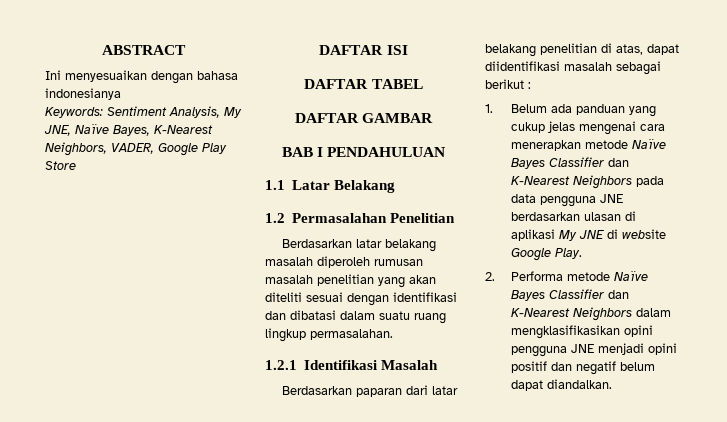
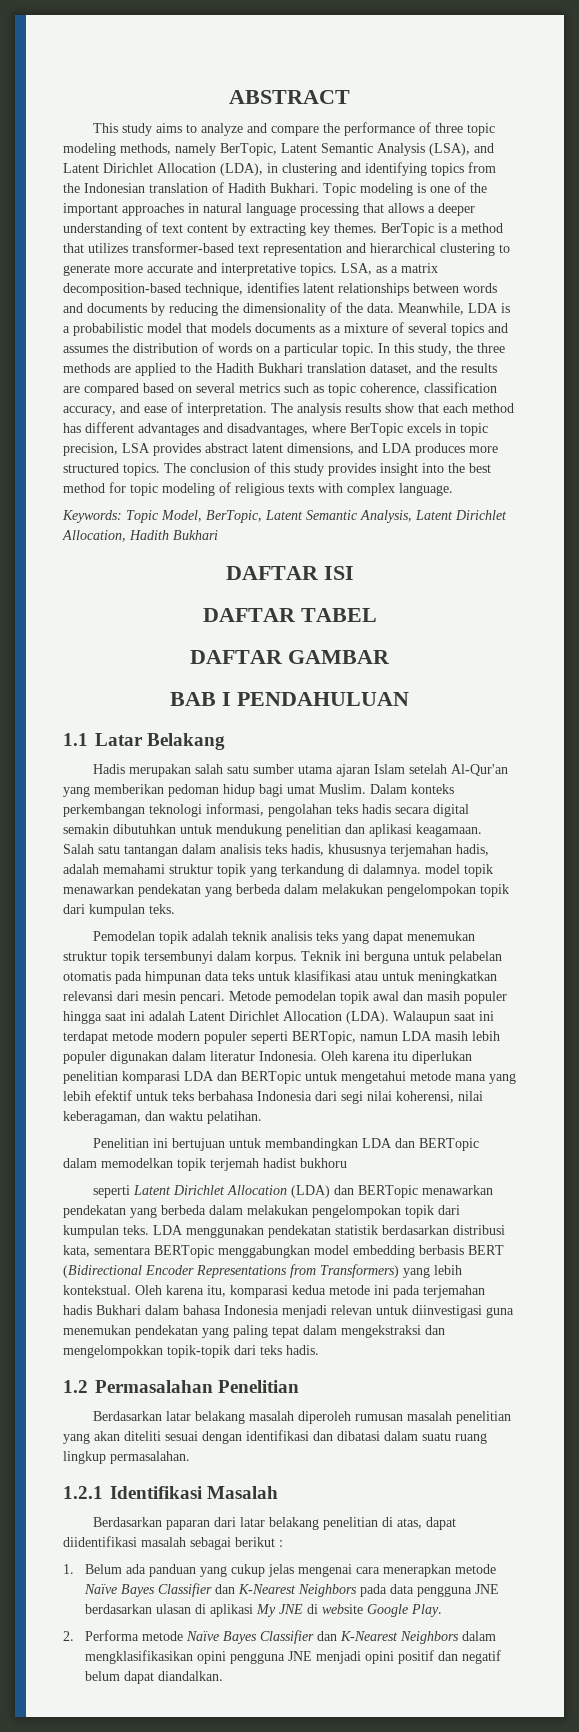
- Ini menyesuaikan dengan bahasa indonesianya
- Keywords: Sentiment Analysis, My JNE, Naïve Bayes, K-Nearest Neighbors, VADER, Google Play Store
+ This study aims to analyze and compare the performance of three topic modeling methods, namely BerTopic, Latent Semantic Analysis (LSA), and Latent Dirichlet Allocation (LDA), in clustering and identifying topics from the Indonesian translation of Hadith Bukhari. Topic modeling is one of the important approaches in natural language processing that allows a deeper understanding of text content by extracting key themes. BerTopic is a method that utilizes transformer-based text representation and hierarchical clustering to generate more accurate and interpretative topics. LSA, as a matrix decomposition-based technique, identifies latent relationships between words and documents by reducing the dimensionality of the data. Meanwhile, LDA is a probabilistic model that models documents as a mixture of several topics and assumes the distribution of words on a particular topic. In this study, the three methods are applied to the Hadith Bukhari translation dataset, and the results are compared based on several metrics such as topic coherence, classification accuracy, and ease of interpretation. The analysis results show that each method has different advantages and disadvantages, where BerTopic excels in topic precision, LSA provides abstract latent dimensions, and LDA produces more structured topics. The conclusion of this study provides insight into the best method for topic modeling of religious texts with complex language.
+ Keywords: Topic Model, BerTopic, Latent Semantic Analysis, Latent Dirichlet Allocation, Hadith Bukhari
+ Hadis merupakan salah satu sumber utama ajaran Islam setelah Al-Qur'an yang memberikan pedoman hidup bagi umat Muslim. Dalam konteks perkembangan teknologi informasi, pengolahan teks hadis secara digital semakin dibutuhkan untuk mendukung penelitian dan aplikasi keagamaan. Salah satu tantangan dalam analisis teks hadis, khususnya terjemahan hadis, adalah memahami struktur topik yang terkandung di dalamnya. model topik menawarkan pendekatan yang berbeda dalam melakukan pengelompokan topik dari kumpulan teks.
+ Pemodelan topik adalah teknik analisis teks yang dapat menemukan struktur topik tersembunyi dalam korpus. Teknik ini berguna untuk pelabelan otomatis pada himpunan data teks untuk klasifikasi atau untuk meningkatkan relevansi dari mesin pencari. Metode pemodelan topik awal dan masih populer hingga saat ini adalah Latent Dirichlet Allocation (LDA). Walaupun saat ini terdapat metode modern populer seperti BERTopic, namun LDA masih lebih populer digunakan dalam literatur Indonesia. Oleh karena itu diperlukan penelitian komparasi LDA dan BERTopic untuk mengetahui metode mana yang lebih efektif untuk teks berbahasa Indonesia dari segi nilai koherensi, nilai keberagaman, dan waktu pelatihan.
+ Penelitian ini bertujuan untuk membandingkan LDA dan BERTopic dalam memodelkan topik terjemah hadist bukhoru
+ seperti Latent Dirichlet Allocation (LDA) dan BERTopic menawarkan pendekatan yang berbeda dalam melakukan pengelompokan topik dari kumpulan teks. LDA menggunakan pendekatan statistik berdasarkan distribusi kata, sementara BERTopic menggabungkan model embedding berbasis BERT (Bidirectional Encoder Representations from Transformers) yang lebih kontekstual. Oleh karena itu, komparasi kedua metode ini pada terjemahan hadis Bukhari dalam bahasa Indonesia menjadi relevan untuk diinvestigasi guna menemukan pendekatan yang paling tepat dalam mengekstraksi dan mengelompokkan topik-topik dari teks hadis.

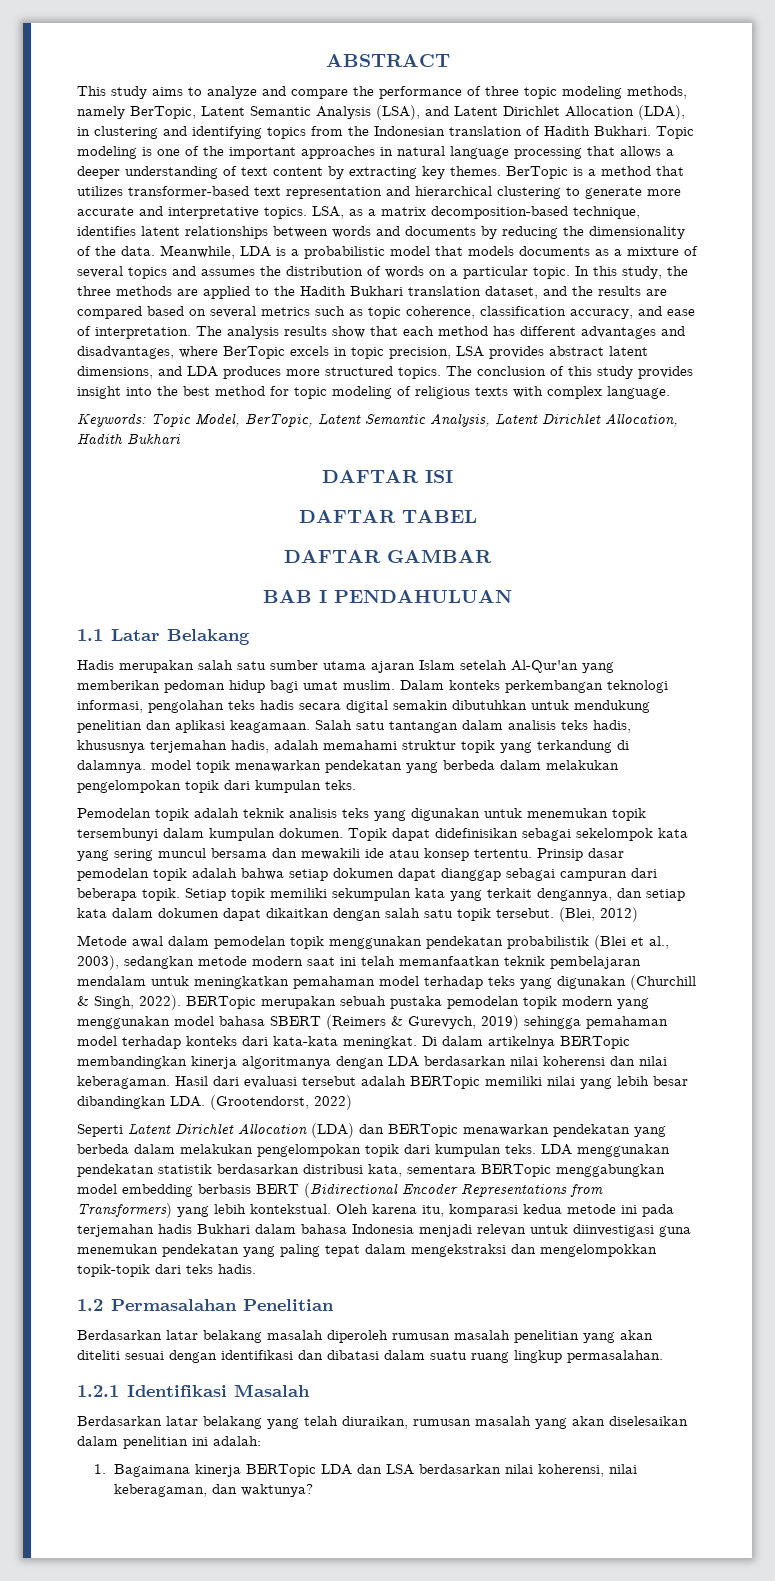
- Hadis merupakan salah satu sumber utama ajaran Islam setelah Al-Qur'an yang memberikan pedoman hidup bagi umat Muslim.
+ Hadis merupakan salah satu sumber utama ajaran Islam setelah Al-Qur'an yang memberikan pedoman hidup bagi umat muslim.
- Pemodelan topik adalah teknik analisis teks yang dapat menemukan struktur topik tersembunyi dalam korpus. Teknik ini berguna untuk pelabelan otomatis pada himpunan data teks untuk klasifikasi atau untuk meningkatkan relevansi dari mesin pencari. Metode pemodelan topik awal dan masih populer hingga saat ini adalah Latent Dirichlet Allocation (LDA). Walaupun saat ini terdapat metode modern populer seperti BERTopic, namun LDA masih lebih populer digunakan dalam literatur Indonesia. Oleh karena itu diperlukan penelitian komparasi LDA dan BERTopic untuk mengetahui metode mana yang lebih efektif untuk teks berbahasa Indonesia dari segi nilai koherensi, nilai keberagaman, dan waktu pelatihan.
- Penelitian ini bertujuan untuk membandingkan LDA dan BERTopic dalam memodelkan topik terjemah hadist bukhoru
- seperti Latent Dirichlet Allocation (LDA) dan BERTopic menawarkan pendekatan yang berbeda dalam melakukan pengelompokan topik dari kumpulan teks.
+ Pemodelan topik adalah teknik analisis teks yang digunakan untuk menemukan topik tersembunyi dalam kumpulan dokumen. Topik dapat didefinisikan sebagai sekelompok kata yang sering muncul bersama dan mewakili ide atau konsep tertentu. Prinsip dasar pemodelan topik adalah bahwa setiap dokumen dapat dianggap sebagai campuran dari beberapa topik. Setiap topik memiliki sekumpulan kata yang terkait dengannya, dan setiap kata dalam dokumen dapat dikaitkan dengan salah satu topik tersebut. (Blei, 2012)
+ Metode awal dalam pemodelan topik menggunakan pendekatan probabilistik (Blei et al., 2003), sedangkan metode modern saat ini telah memanfaatkan teknik pembelajaran mendalam untuk meningkatkan pemahaman model terhadap teks yang digunakan (Churchill & Singh, 2022). BERTopic merupakan sebuah pustaka pemodelan topik modern yang menggunakan model bahasa SBERT (Reimers & Gurevych, 2019) sehingga pemahaman model terhadap konteks dari kata-kata meningkat. Di dalam artikelnya BERTopic membandingkan kinerja algoritmanya dengan LDA berdasarkan nilai koherensi dan nilai keberagaman. Hasil dari evaluasi tersebut adalah BERTopic memiliki nilai yang lebih besar dibandingkan LDA. (Grootendorst, 2022)
+ Seperti Latent Dirichlet Allocation (LDA) dan BERTopic menawarkan pendekatan yang berbeda dalam melakukan pengelompokan topik dari kumpulan teks.
- Berdasarkan paparan dari latar belakang penelitian di atas, dapat diidentifikasi masalah sebagai berikut :
- 1. Belum ada panduan yang cukup jelas mengenai cara menerapkan metode Naïve Bayes Classifier dan K-Nearest Neighbors pada data pengguna JNE berdasarkan ulasan di aplikasi My JNE di website Google Play.
- 2. Performa metode Naïve Bayes Classifier dan K-Nearest Neighbors dalam mengklasifikasikan opini pengguna JNE menjadi opini positif dan negatif belum dapat diandalkan.
+ Berdasarkan latar belakang yang telah diuraikan, rumusan masalah yang akan diselesaikan dalam penelitian ini adalah:
+ 1. Bagaimana kinerja BERTopic LDA dan LSA berdasarkan nilai koherensi, nilai keberagaman, dan waktunya?

